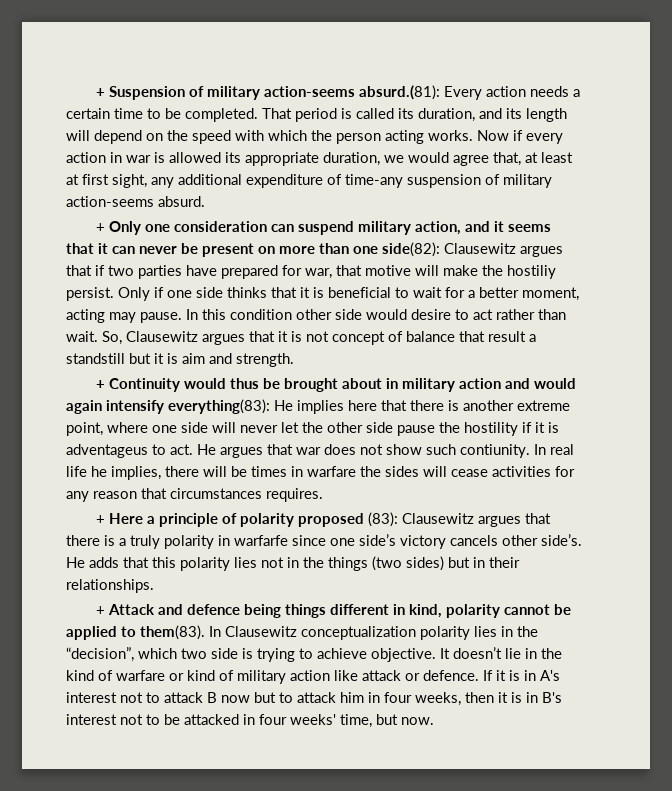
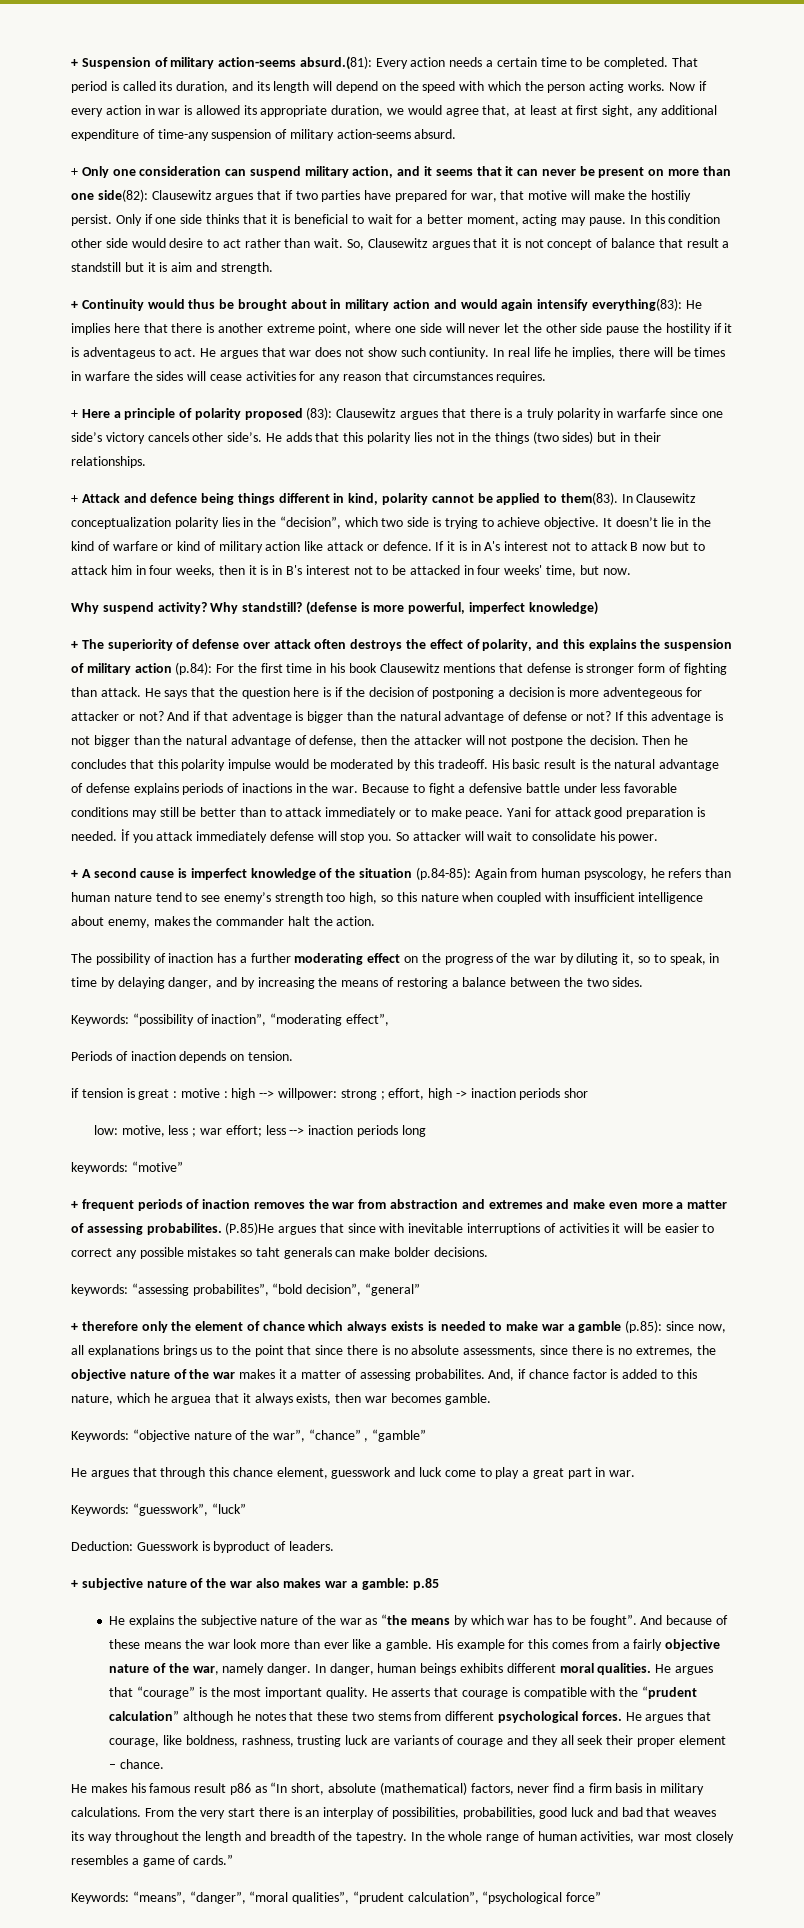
+ Why suspend activity? Why standstill? (defense is more powerful, imperfect knowledge)
+ + The superiority of defense over attack often destroys the effect of polarity, and this explains the suspension of military action (p.84): For the first time in his book Clausewitz mentions that defense is stronger form of fighting than attack. He says that the question here is if the decision of postponing a decision is more adventegeous for attacker or not? And if that adventage is bigger than the natural advantage of defense or not? If this adventage is not bigger than the natural advantage of defense, then the attacker will not postpone the decision. Then he concludes that this polarity impulse would be moderated by this tradeoff. His basic result is the natural advantage of defense explains periods of inactions in the war. Because to fight a defensive battle under less favorable conditions may still be better than to attack immediately or to make peace. Yani for attack good preparation is needed. İf you attack immediately defense will stop you. So attacker will wait to consolidate his power.
+ + A second cause is imperfect knowledge of the situation (p.84-85): Again from human psyscology, he refers than human nature tend to see enemy’s strength too high, so this nature when coupled with insufficient intelligence about enemy, makes the commander halt the action.
+ The possibility of inaction has a further moderating effect on the progress of the war by diluting it, so to speak, in time by delaying danger, and by increasing the means of restoring a balance between the two sides.
+ Keywords: “possibility of inaction”, “moderating effect”,
+ Periods of inaction depends on tension.
+ if tension is great : motive : high --> willpower: strong ; effort, high -> inaction periods shor
+ low: motive, less ; war effort; less --> inaction periods long
+ keywords: “motive”
+ + frequent periods of inaction removes the war from abstraction and extremes and make even more a matter of assessing probabilites. (P.85)He argues that since with inevitable interruptions of activities it will be easier to correct any possible mistakes so taht generals can make bolder decisions.
+ keywords: “assessing probabilites”, “bold decision”, “general”
+ + therefore only the element of chance which always exists is needed to make war a gamble (p.85): since now, all explanations brings us to the point that since there is no absolute assessments, since there is no extremes, the objective nature of the war makes it a matter of assessing probabilites. And, if chance factor is added to this nature, which he arguea that it always exists, then war becomes gamble.
+ Keywords: “objective nature of the war”, “chance” , “gamble”
+ He argues that through this chance element, guesswork and luck come to play a great part in war.
+ Keywords: “guesswork”, “luck”
+ Deduction: Guesswork is byproduct of leaders.
+ + subjective nature of the war also makes war a gamble: p.85
+ He explains the subjective nature of the war as “the means by which war has to be fought”. And because of these means the war look more than ever like a gamble. His example for this comes from a fairly objective nature of the war, namely danger. In danger, human beings exhibits different moral qualities. He argues that “courage” is the most important quality. He asserts that courage is compatible with the “prudent calculation” although he notes that these two stems from different psychological forces. He argues that courage, like boldness, rashness, trusting luck are variants of courage and they all seek their proper element – chance.
+ He makes his famous result p86 as “In short, absolute (mathematical) factors, never find a firm basis in military calculations. From the very start there is an interplay of possibilities, probabilities, good luck and bad that weaves its way throughout the length and breadth of the tapestry. In the whole range of human activities, war most closely resembles a game of cards.”
+ Keywords: “means”, “danger”, “moral qualities”, “prudent calculation”, “psychological force”

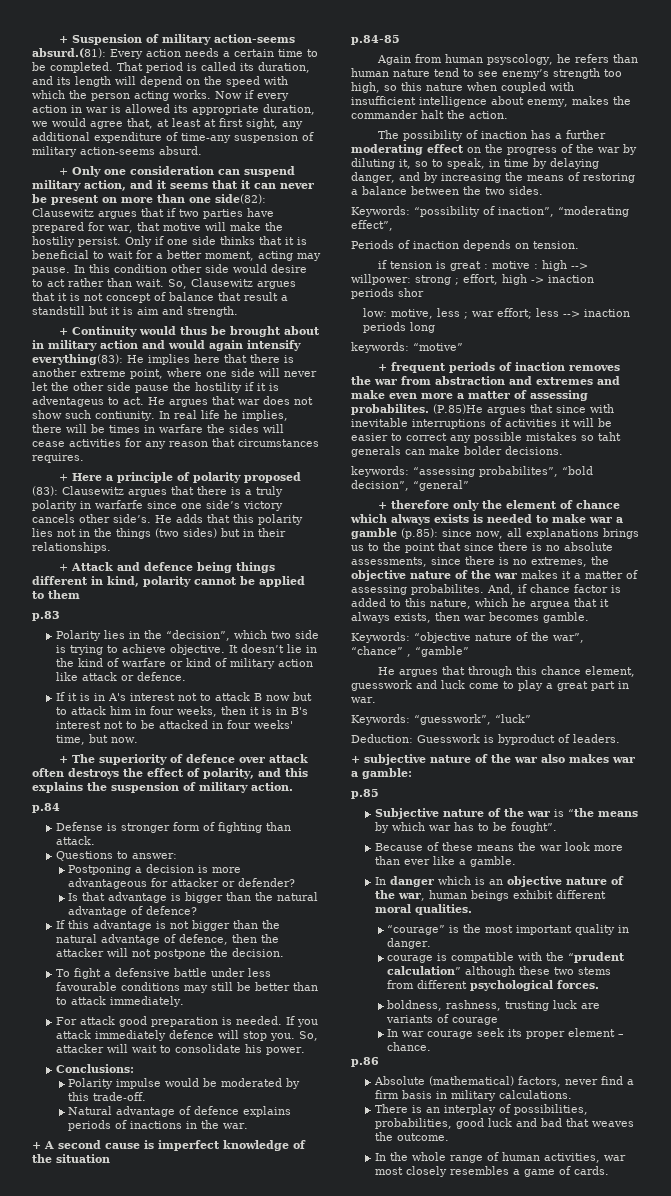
- + Attack and defence being things different in kind, polarity cannot be applied to them(83). In Clausewitz conceptualization polarity lies in the “decision”, which two side is trying to achieve objective.
+ + Attack and defence being things different in kind, polarity cannot be applied to them
+ p.83
+ Polarity lies in the “decision”, which two side is trying to achieve objective.
- It doesn’t lie in the kind of warfare or kind of military action like attack or defence. If it is in A's interest not to attack B now but to attack him in four weeks, then it is in B's interest not to be attacked in four weeks' time, but now.
+ It doesn’t lie in the kind of warfare or kind of military action like attack or defence.
+ If it is in A's interest not to attack B now but to attack him in four weeks, then it is in B's interest not to be attacked in four weeks' time, but now.
- Why suspend activity? Why standstill? (defense is more powerful, imperfect knowledge)
- + The superiority of defense over attack often destroys the effect of polarity, and this explains the suspension of military action (p.84): For the first time in his book Clausewitz mentions that defense is stronger form of fighting than attack. He says that the question here is if the decision of postponing a decision is more adventegeous for attacker or not? And if that adventage is bigger than the natural advantage of defense or not? If this adventage is not bigger than the natural advantage of defense, then the attacker will not postpone the decision. Then he concludes that this polarity impulse would be moderated by this tradeoff. His basic result is the natural advantage of defense explains periods of inactions in the war. Because to fight a defensive battle under less favorable conditions may still be better than to attack immediately or to make peace. Yani for attack good preparation is needed.
+ + The superiority of defence over attack often destroys the effect of polarity, and this explains the suspension of military action.
+ p.84
+ Defense is stronger form of fighting than attack.
+ Questions to answer:
+ Postponing a decision is more advantageous for attacker or defender?
+ Is that advantage is bigger than the natural advantage of defence?
+ If this advantage is not bigger than the natural advantage of defence, then the attacker will not postpone the decision.
+ To fight a defensive battle under less favourable conditions may still be better than to attack immediately.
+ For attack good preparation is needed.
- İf you attack immediately defense will stop you.
+ If you attack immediately defence will stop you.
- So attacker will wait to consolidate his power.
+ So, attacker will wait to consolidate his power.
+ Conclusions:
+ Polarity impulse would be moderated by this trade-off.
+ Natural advantage of defence explains periods of inactions in the war.
- + A second cause is imperfect knowledge of the situation (p.84-85): Again from human psyscology, he refers than human nature tend to see enemy’s strength too high, so this nature when coupled with insufficient intelligence about enemy, makes the commander halt the action.
+ + A second cause is imperfect knowledge of the situation
+ p.84-85
+ Again from human psyscology, he refers than human nature tend to see enemy’s strength too high, so this nature when coupled with insufficient intelligence about enemy, makes the commander halt the action.
- + subjective nature of the war also makes war a gamble: p.85
+ + subjective nature of the war also makes war a gamble:
+ p.85
- He explains the subjective nature of the war as “the means by which war has to be fought”. And because of these means the war look more than ever like a gamble. His example for this comes from a fairly objective nature of the war, namely danger. In danger, human beings exhibits different moral qualities. He argues that “courage” is the most important quality. He asserts that courage is compatible with the “prudent calculation” although he notes that these two stems from different psychological forces. He argues that courage, like boldness, rashness, trusting luck are variants of courage and they all seek their proper element – chance.
+ Subjective nature of the war is “the means by which war has to be fought”.
+ Because of these means the war look more than ever like a gamble.
+ In danger which is an objective nature of the war, human beings exhibit different moral qualities.
+ “courage” is the most important quality in danger.
+ courage is compatible with the “prudent calculation” although these two stems from different psychological forces.
+ boldness, rashness, trusting luck are variants of courage
+ In war courage seek its proper element – chance.
- He makes his famous result p86 as “In short, absolute (mathematical) factors, never find a firm basis in military calculations. From the very start there is an interplay of possibilities, probabilities, good luck and bad that weaves its way throughout the length and breadth of the tapestry. In the whole range of human activities, war most closely resembles a game of cards.”
- Keywords: “means”, “danger”, “moral qualities”, “prudent calculation”, “psychological force”
+ p.86
+ Absolute (mathematical) factors, never find a firm basis in military calculations.
+ There is an interplay of possibilities, probabilities, good luck and bad that weaves the outcome.
+ In the whole range of human activities, war most closely resembles a game of cards.

